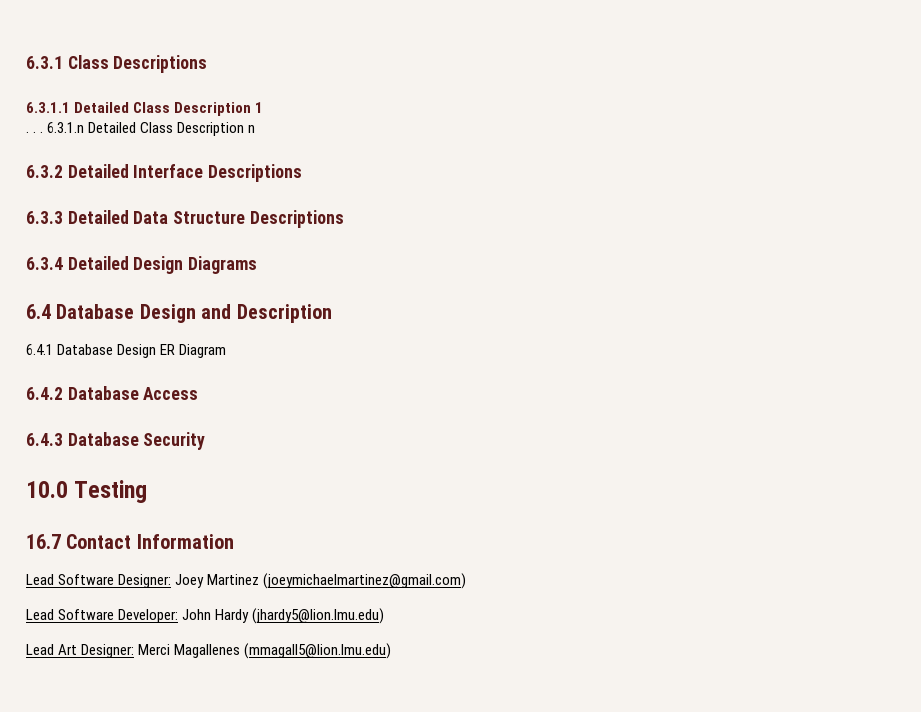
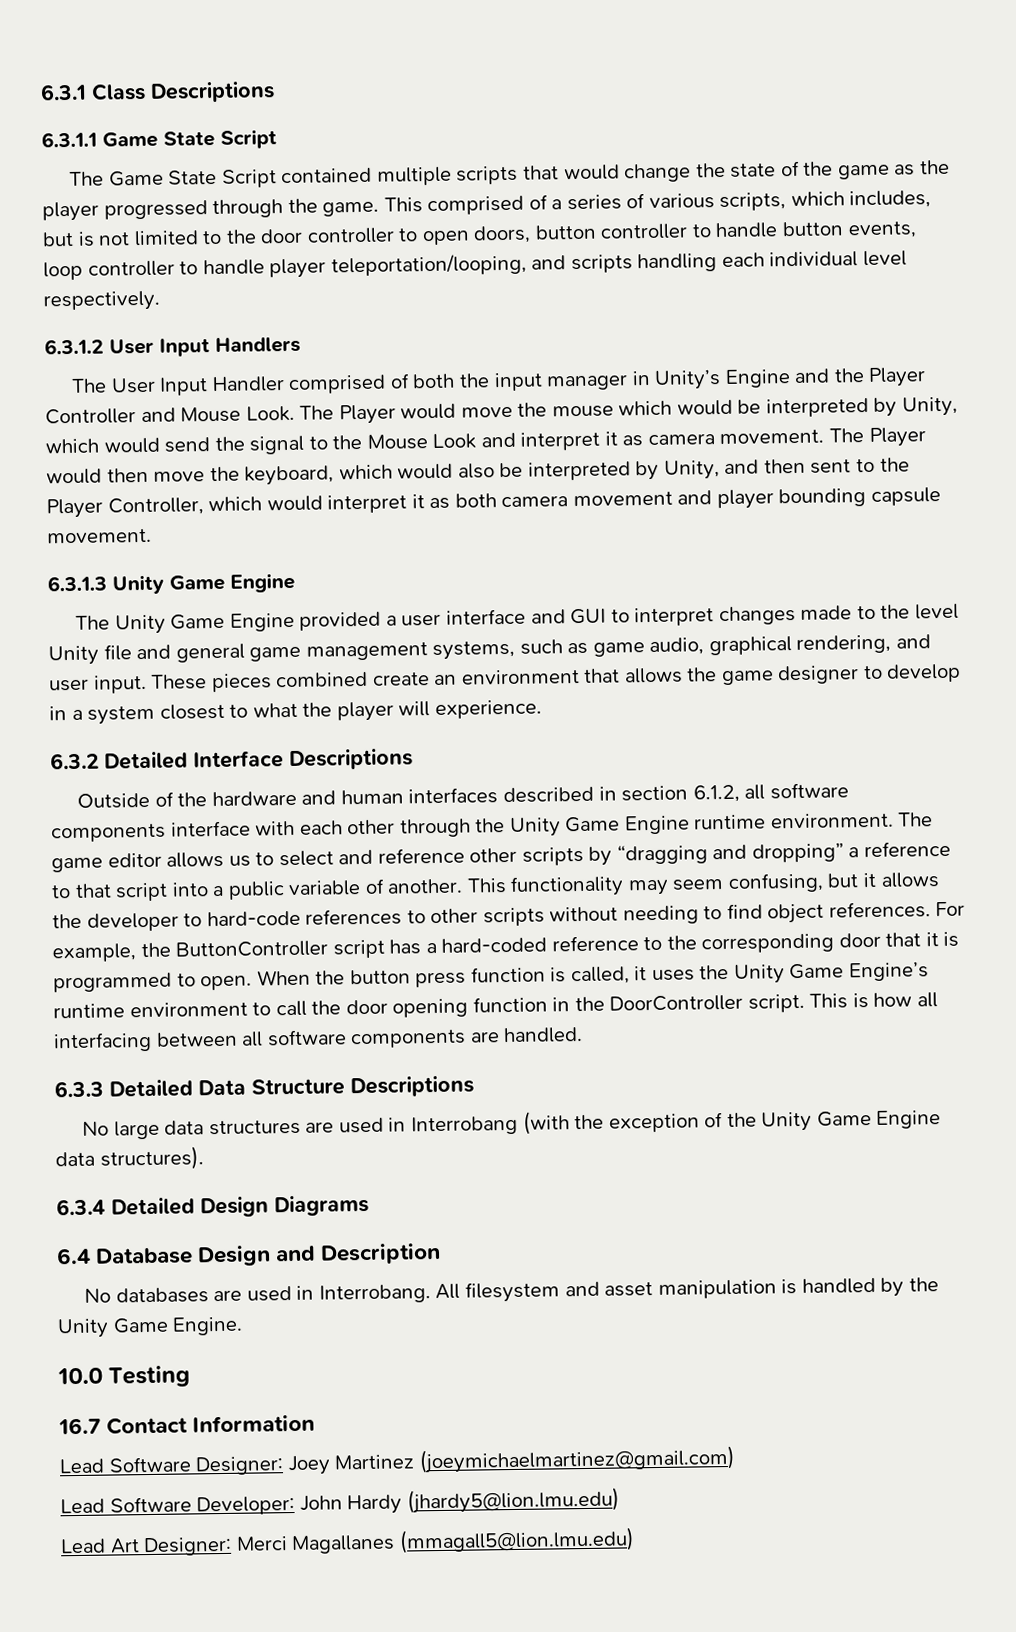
- 6.3.1.1 Detailed Class Description 1
- . . . 6.3.1.n Detailed Class Description n
+ 6.3.1.1 Game State Script
+ The Game State Script contained multiple scripts that would change the state of the game as the player progressed through the game. This comprised of a series of various scripts, which includes, but is not limited to the door controller to open doors, button controller to handle button events, loop controller to handle player teleportation/looping, and scripts handling each individual level respectively.
+ 6.3.1.2 User Input Handlers
+ The User Input Handler comprised of both the input manager in Unity’s Engine and the Player Controller and Mouse Look. The Player would move the mouse which would be interpreted by Unity, which would send the signal to the Mouse Look and interpret it as camera movement. The Player would then move the keyboard, which would also be interpreted by Unity, and then sent to the Player Controller, which would interpret it as both camera movement and player bounding capsule movement.
+ 6.3.1.3 Unity Game Engine
+ The Unity Game Engine provided a user interface and GUI to interpret changes made to the level Unity file and general game management systems, such as game audio, graphical rendering, and user input. These pieces combined create an environment that allows the game designer to develop in a system closest to what the player will experience.
  6.3.2 Detailed Interface Descriptions
+ Outside of the hardware and human interfaces described in section 6.1.2, all software components interface with each other through the Unity Game Engine runtime environment. The game editor allows us to select and reference other scripts by “dragging and dropping” a reference to that script into a public variable of another. This functionality may seem confusing, but it allows the developer to hard-code references to other scripts without needing to find object references. For example, the ButtonController script has a hard-coded reference to the corresponding door that it is programmed to open. When the button press function is called, it uses the Unity Game Engine’s runtime environment to call the door opening function in the DoorController script. This is how all interfacing between all software components are handled.
+ No large data structures are used in Interrobang (with the exception of the Unity Game Engine data structures).
- 6.4.1 Database Design ER Diagram
- 6.4.2 Database Access
- 6.4.3 Database Security
+ No databases are used in Interrobang. All filesystem and asset manipulation is handled by the Unity Game Engine.
- Lead Art Designer: Merci Magallenes (mmagall5@lion.lmu.edu)
+ Lead Art Designer: Merci Magallanes (mmagall5@lion.lmu.edu)

